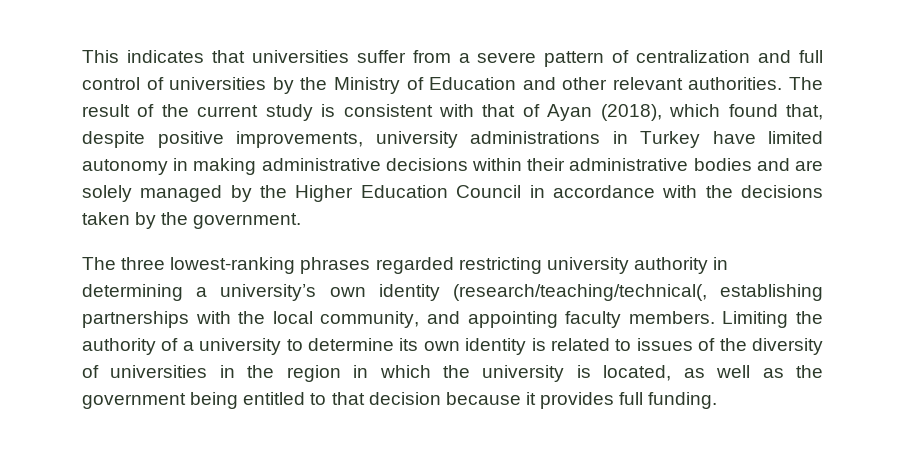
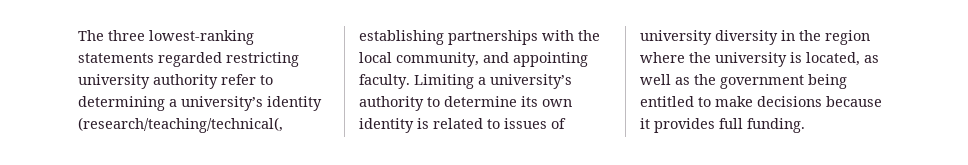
- This indicates that universities suffer from a severe pattern of centralization and full control of universities by the Ministry of Education and other relevant authorities. The result of the current study is consistent with that of Ayan (2018), which found that, despite positive improvements, university administrations in Turkey have limited autonomy in making administrative decisions within their administrative bodies and are solely managed by the Higher Education Council in accordance with the decisions taken by the government.
- The three lowest-ranking phrases regarded restricting university authority in determining a university’s own identity (research/teaching/technical(, establishing partnerships with the local community, and appointing faculty members. Limiting the authority of a university to determine its own identity is related to issues of the diversity of universities in the region in which the university is located, as well as the government being entitled to that decision because it provides full funding.
+ The three lowest-ranking statements regarded restricting university authority refer to determining a university’s identity (research/teaching/technical(, establishing partnerships with the local community, and appointing faculty. Limiting a university’s authority to determine its own identity is related to issues of university diversity in the region where the university is located, as well as the government being entitled to make decisions because it provides full funding.

